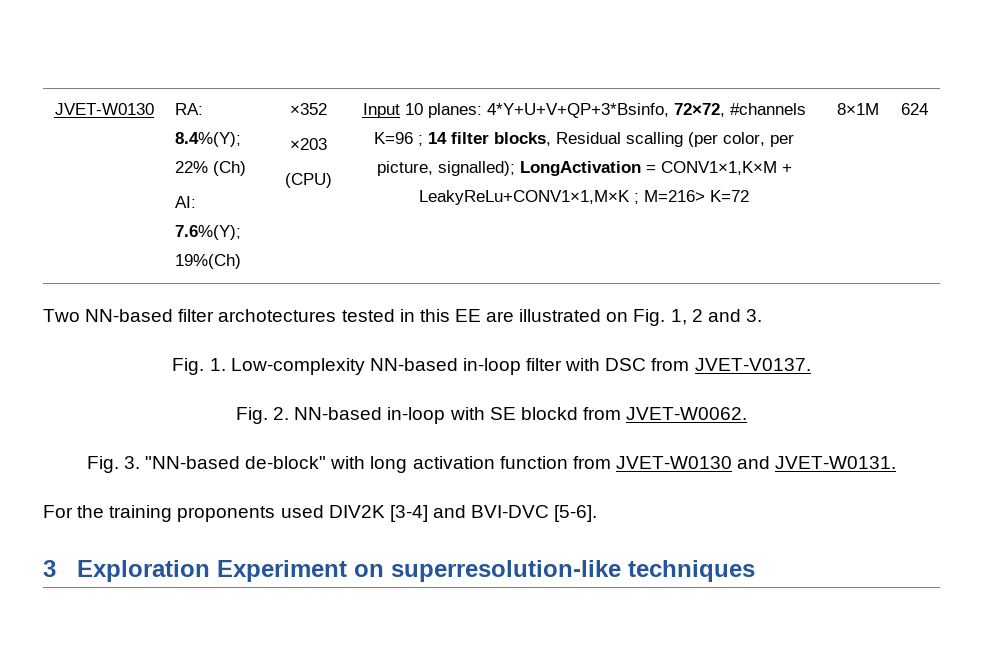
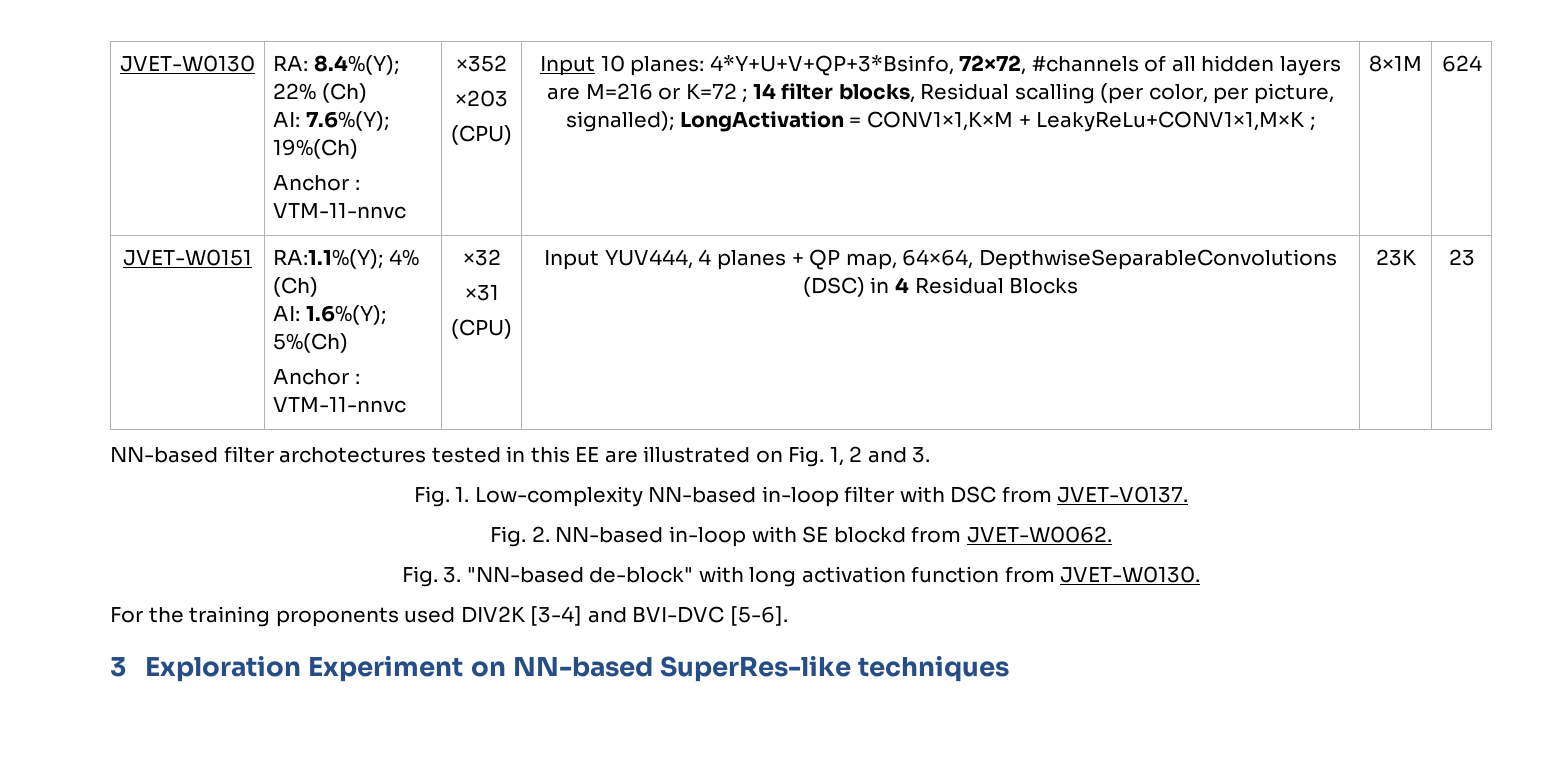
  AI: 7.6%(Y); 19%(Ch)
+ Anchor : VTM-11-nnvc
- Input 10 planes: 4*Y+U+V+QP+3*Bsinfo, 72×72, #channels K=96 ; 14 filter blocks, Residual scalling (per color, per picture, signalled); LongActivation = CONV1×1,K×M + LeakyReLu+CONV1×1,M×K ; M=216> K=72
+ Input 10 planes: 4*Y+U+V+QP+3*Bsinfo, 72×72, #channels of all hidden layers are M=216 or K=72 ; 14 filter blocks, Residual scalling (per color, per picture, signalled); LongActivation = CONV1×1,K×M + LeakyReLu+CONV1×1,M×K ;
- Two NN-based filter archotectures tested in this EE are illustrated on Fig. 1, 2 and 3.
+ JVET-W0151 | RA:1.1%(Y); 4% (Ch)
+ AI: 1.6%(Y); 5%(Ch)
+ Anchor : VTM-11-nnvc | ×32
+ ×31
+ (CPU) | Input YUV444, 4 planes + QP map, 64×64, DepthwiseSeparableConvolutions (DSC) in 4 Residual Blocks | 23K | 23
+ NN-based filter archotectures tested in this EE are illustrated on Fig. 1, 2 and 3.
- Fig. 3. "NN-based de-block" with long activation function from JVET-W0130 and JVET-W0131.
+ Fig. 3. "NN-based de-block" with long activation function from JVET-W0130.
- 3 Exploration Experiment on superresolution-like techniques
+ 3 Exploration Experiment on NN-based SuperRes-like techniques

